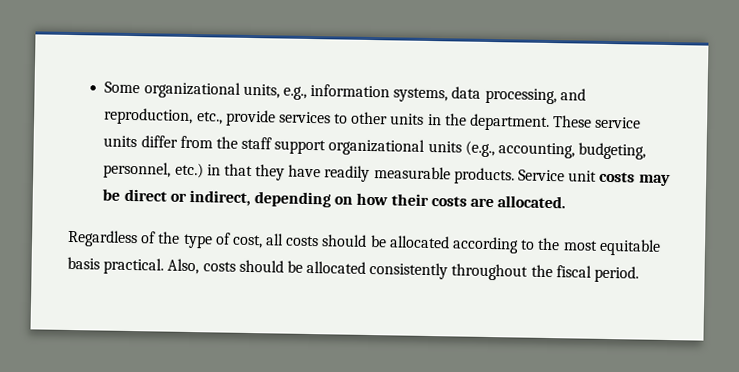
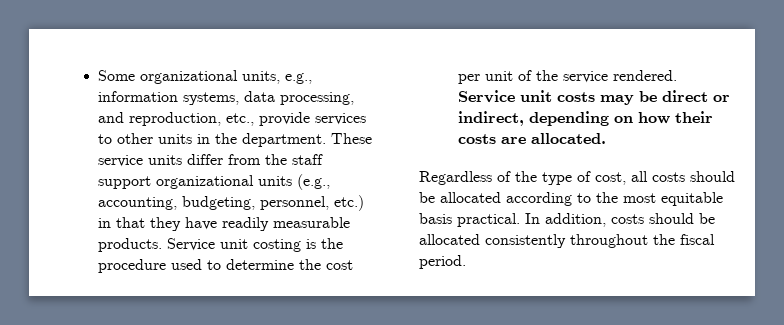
- Service unit costs may be direct or indirect, depending on how their costs are allocated.
+ Service unit costing is the procedure used to determine the cost per unit of the service rendered. Service unit costs may be direct or indirect, depending on how their costs are allocated.
- Also, costs should be allocated consistently throughout the fiscal period.
+ In addition, costs should be allocated consistently throughout the fiscal period.

